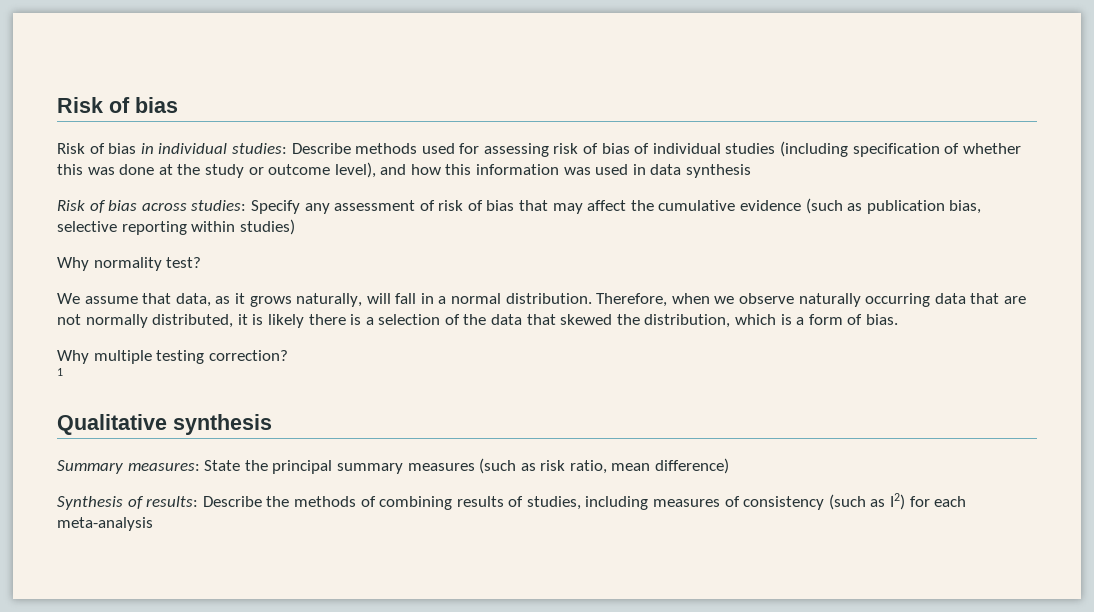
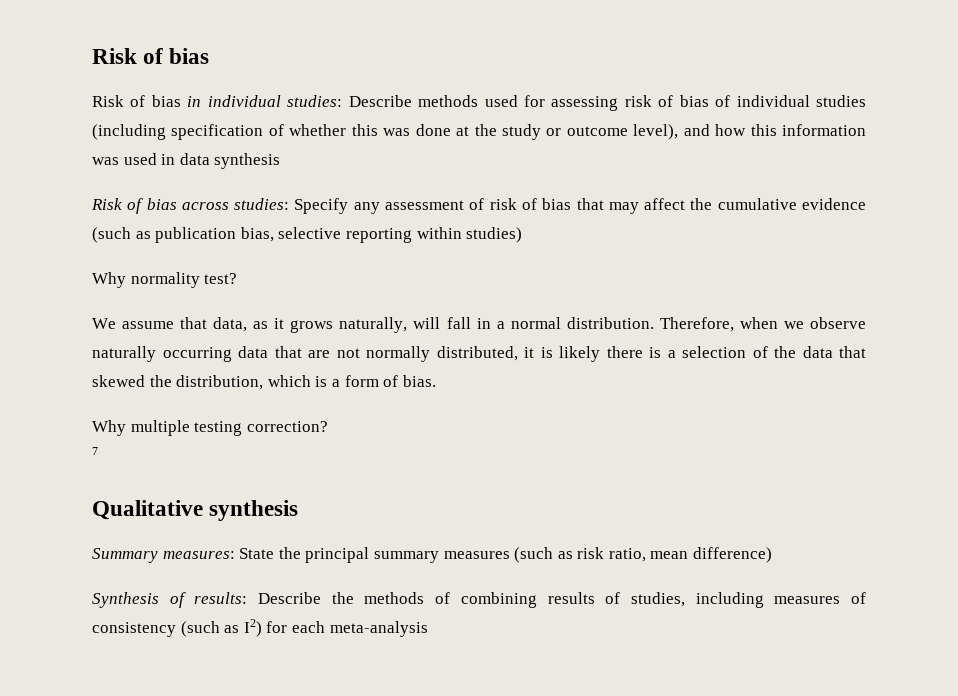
- 1
+ 7

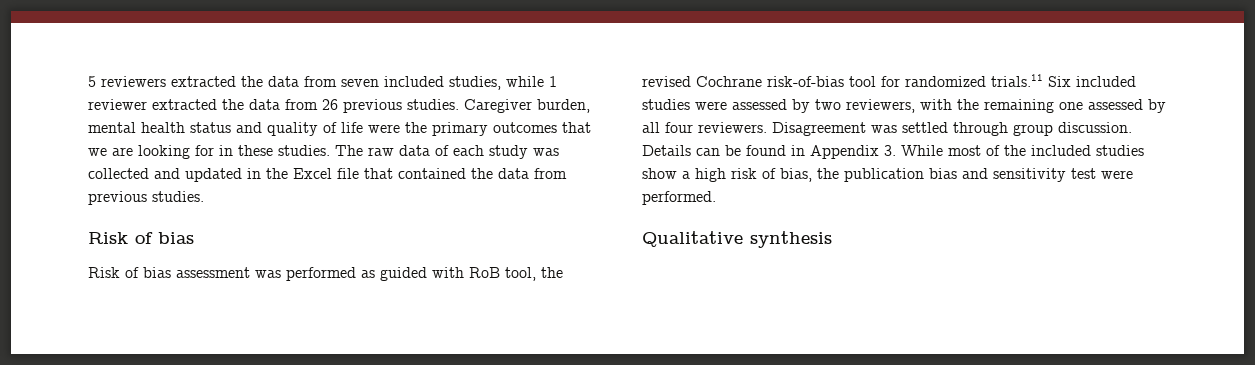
+ 5 reviewers extracted the data from seven included studies, while 1 reviewer extracted the data from 26 previous studies. Caregiver burden, mental health status and quality of life were the primary outcomes that we are looking for in these studies. The raw data of each study was collected and updated in the Excel file that contained the data from previous studies.
- Risk of bias in individual studies: Describe methods used for assessing risk of bias of individual studies (including specification of whether this was done at the study or outcome level), and how this information was used in data synthesis
- Risk of bias across studies: Specify any assessment of risk of bias that may affect the cumulative evidence (such as publication bias, selective reporting within studies)
- Why normality test?
- We assume that data, as it grows naturally, will fall in a normal distribution. Therefore, when we observe naturally occurring data that are not normally distributed, it is likely there is a selection of the data that skewed the distribution, which is a form of bias.
- Why multiple testing correction?
- 7
+ Risk of bias assessment was performed as guided with RoB tool, the revised Cochrane risk-of-bias tool for randomized trials.11 Six included studies were assessed by two reviewers, with the remaining one assessed by all four reviewers. Disagreement was settled through group discussion. Details can be found in Appendix 3. While most of the included studies show a high risk of bias, the publication bias and sensitivity test were performed.
  Qualitative synthesis
- Summary measures: State the principal summary measures (such as risk ratio, mean difference)
- Synthesis of results: Describe the methods of combining results of studies, including measures of consistency (such as I2) for each meta-analysis

